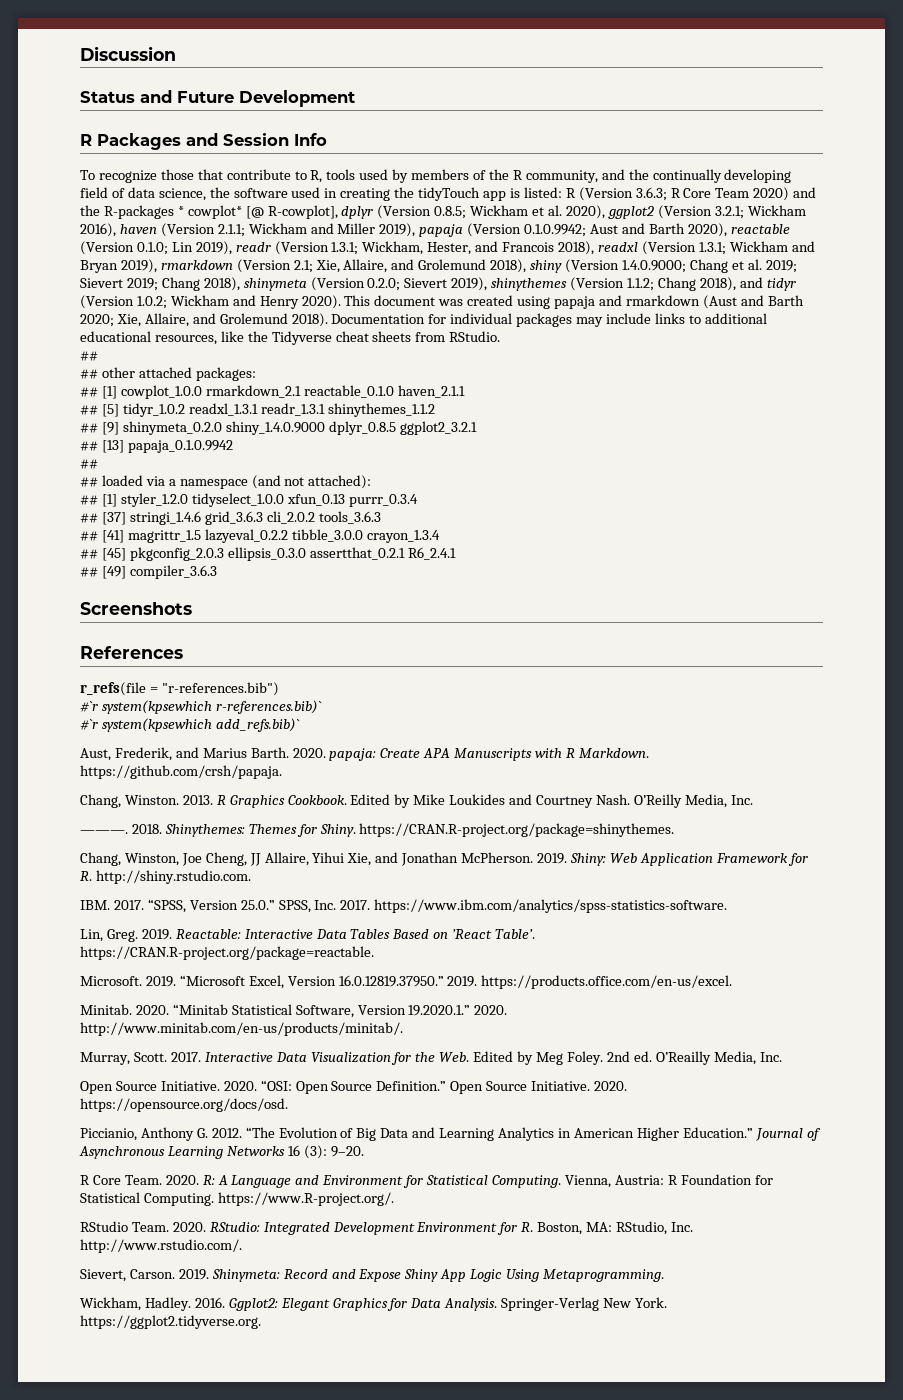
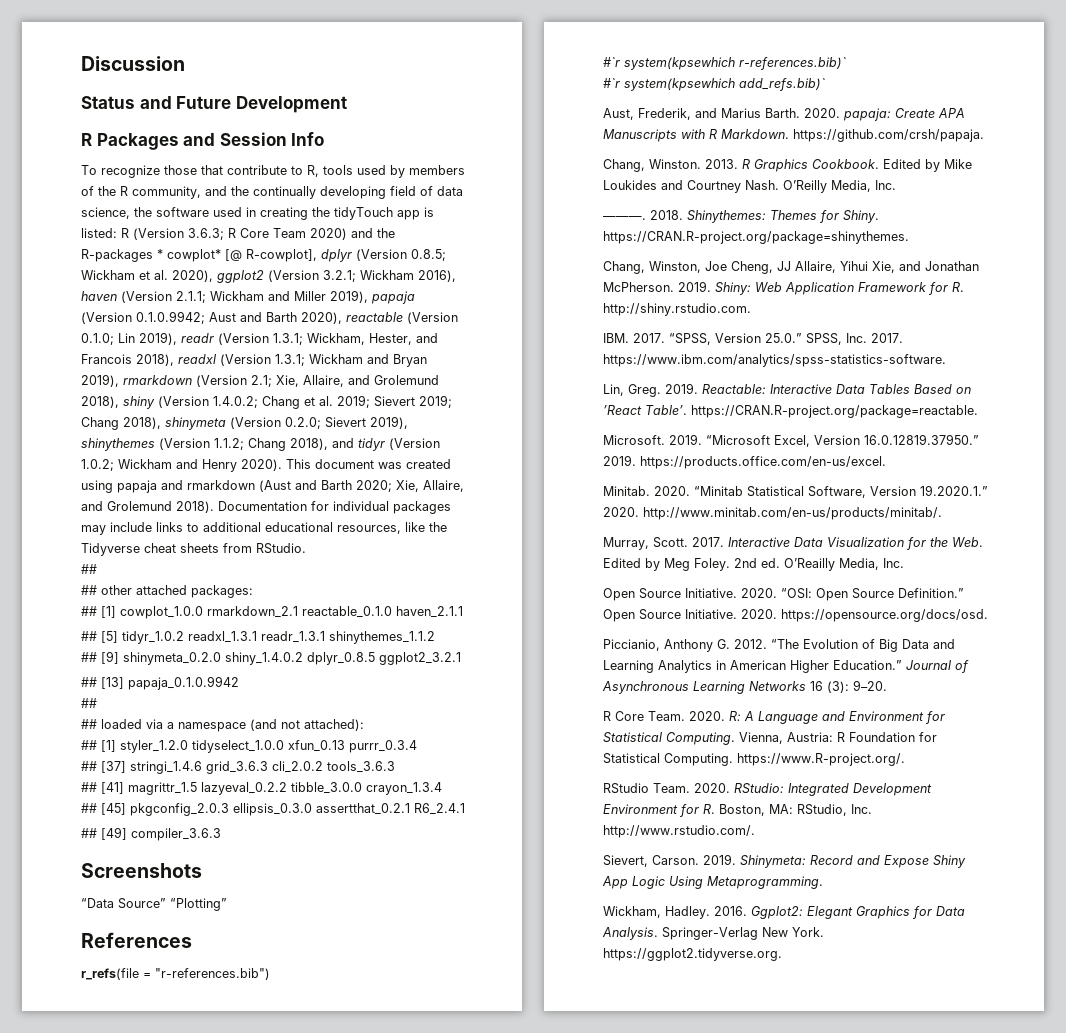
- Xie, Allaire, and Grolemund 2018), shiny (Version 1.4.0.9000;
+ Xie, Allaire, and Grolemund 2018), shiny (Version 1.4.0.2;
- ## [9] shinymeta_0.2.0 shiny_1.4.0.9000 dplyr_0.8.5 ggplot2_3.2.1
+ ## [9] shinymeta_0.2.0 shiny_1.4.0.2 dplyr_0.8.5 ggplot2_3.2.1
+ “Data Source” “Plotting”

